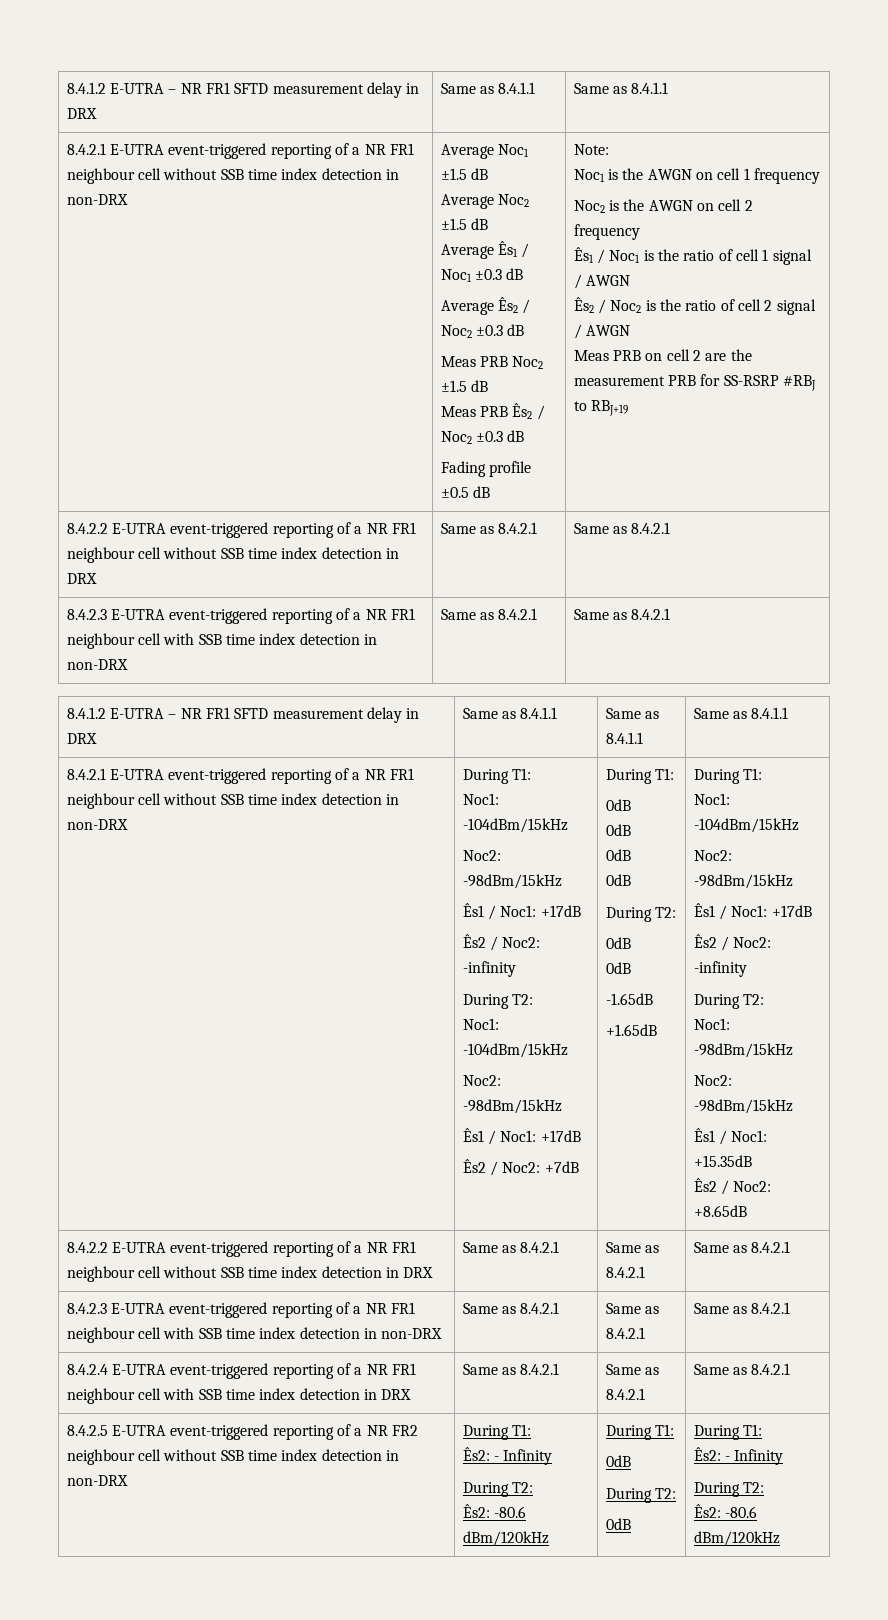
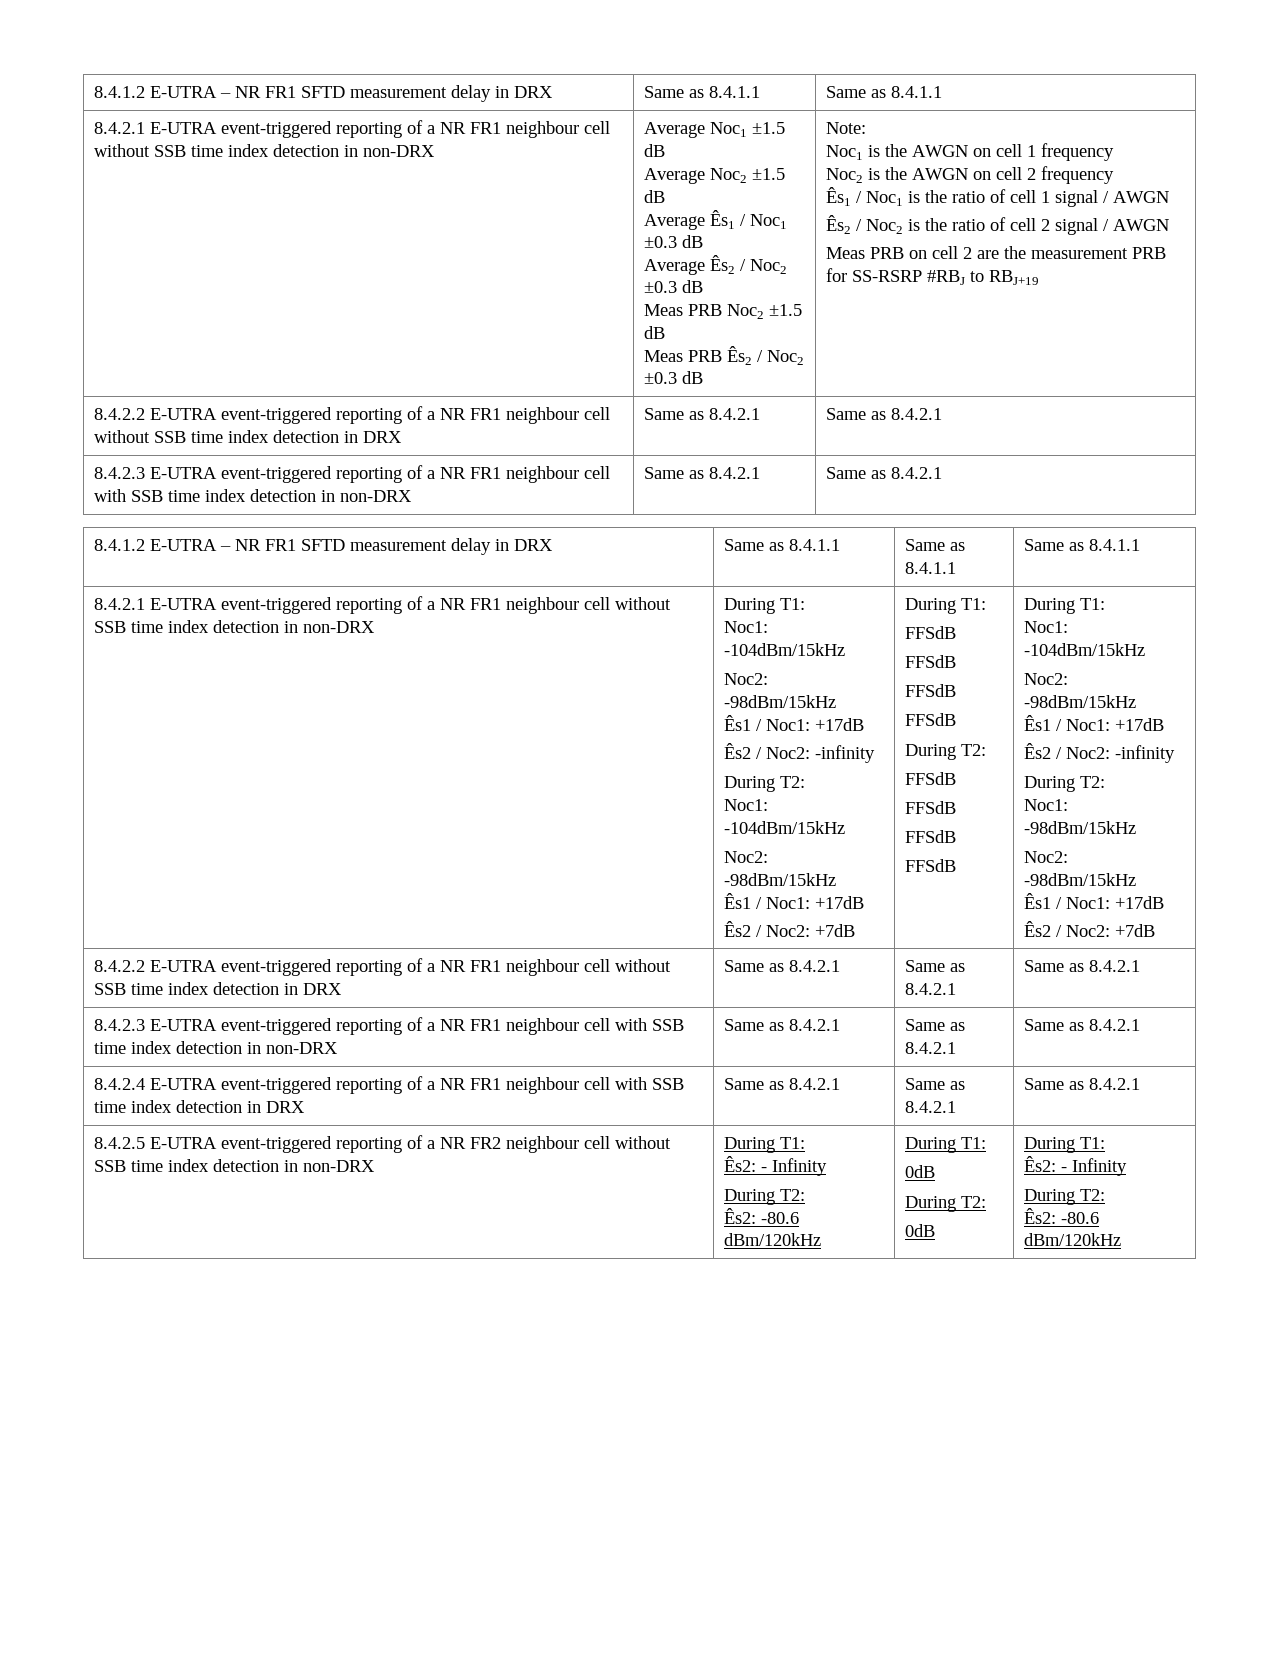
- Fading profile ±0.5 dB
  Ês2 / Noc2: +7dB | During T1:
- 0dB
- 0dB
- 0dB
- 0dB
+ FFSdB
+ FFSdB
+ FFSdB
+ FFSdB
  During T2:
- 0dB
- 0dB
- -1.65dB
- +1.65dB
+ FFSdB
+ FFSdB
+ FFSdB
+ FFSdB
  Noc1: -98dBm/15kHz
  Noc2: -98dBm/15kHz
- Ês1 / Noc1: +15.35dB
- Ês2 / Noc2: +8.65dB
+ Ês1 / Noc1: +17dB
+ Ês2 / Noc2: +7dB

